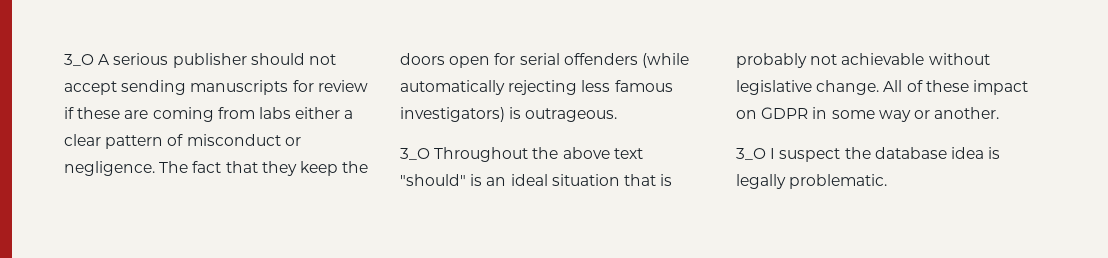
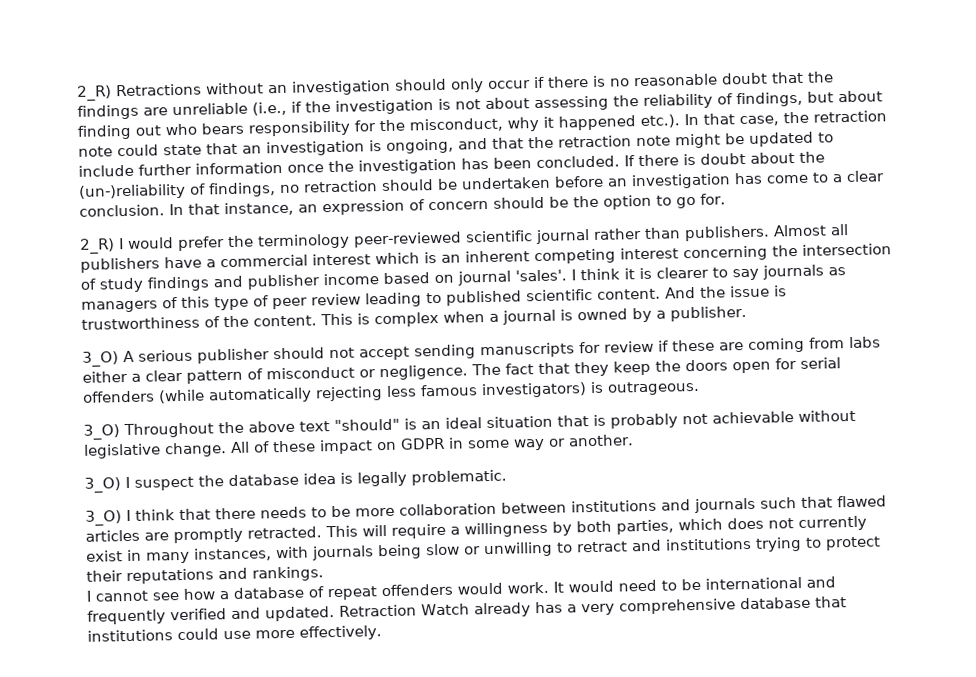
- 3_O A serious publisher should not accept sending manuscripts for review if these are coming from labs either a clear pattern of misconduct or negligence.
+ 2_R) Retractions without an investigation should only occur if there is no reasonable doubt that the findings are unreliable (i.e., if the investigation is not about assessing the reliability of findings, but about finding out who bears responsibility for the misconduct, why it happened etc.). In that case, the retraction note could state that an investigation is ongoing, and that the retraction note might be updated to include further information once the investigation has been concluded. If there is doubt about the (un-)reliability of findings, no retraction should be undertaken before an investigation has come to a clear conclusion. In that instance, an expression of concern should be the option to go for.
+ 2_R) I would prefer the terminology peer-reviewed scientific journal rather than publishers. Almost all publishers have a commercial interest which is an inherent competing interest concerning the intersection of study findings and publisher income based on journal 'sales'. I think it is clearer to say journals as managers of this type of peer review leading to published scientific content. And the issue is trustworthiness of the content. This is complex when a journal is owned by a publisher.
+ 3_O) A serious publisher should not accept sending manuscripts for review if these are coming from labs either a clear pattern of misconduct or negligence.
- 3_O Throughout the above text "should" is an ideal situation that is probably not achievable without legislative change.
+ 3_O) Throughout the above text "should" is an ideal situation that is probably not achievable without legislative change.
- 3_O I suspect the database idea is legally problematic.
+ 3_O) I suspect the database idea is legally problematic.
+ 3_O) I think that there needs to be more collaboration between institutions and journals such that flawed articles are promptly retracted. This will require a willingness by both parties, which does not currently exist in many instances, with journals being slow or unwilling to retract and institutions trying to protect their reputations and rankings.
+ I cannot see how a database of repeat offenders would work. It would need to be international and frequently verified and updated. Retraction Watch already has a very comprehensive database that institutions could use more effectively.

